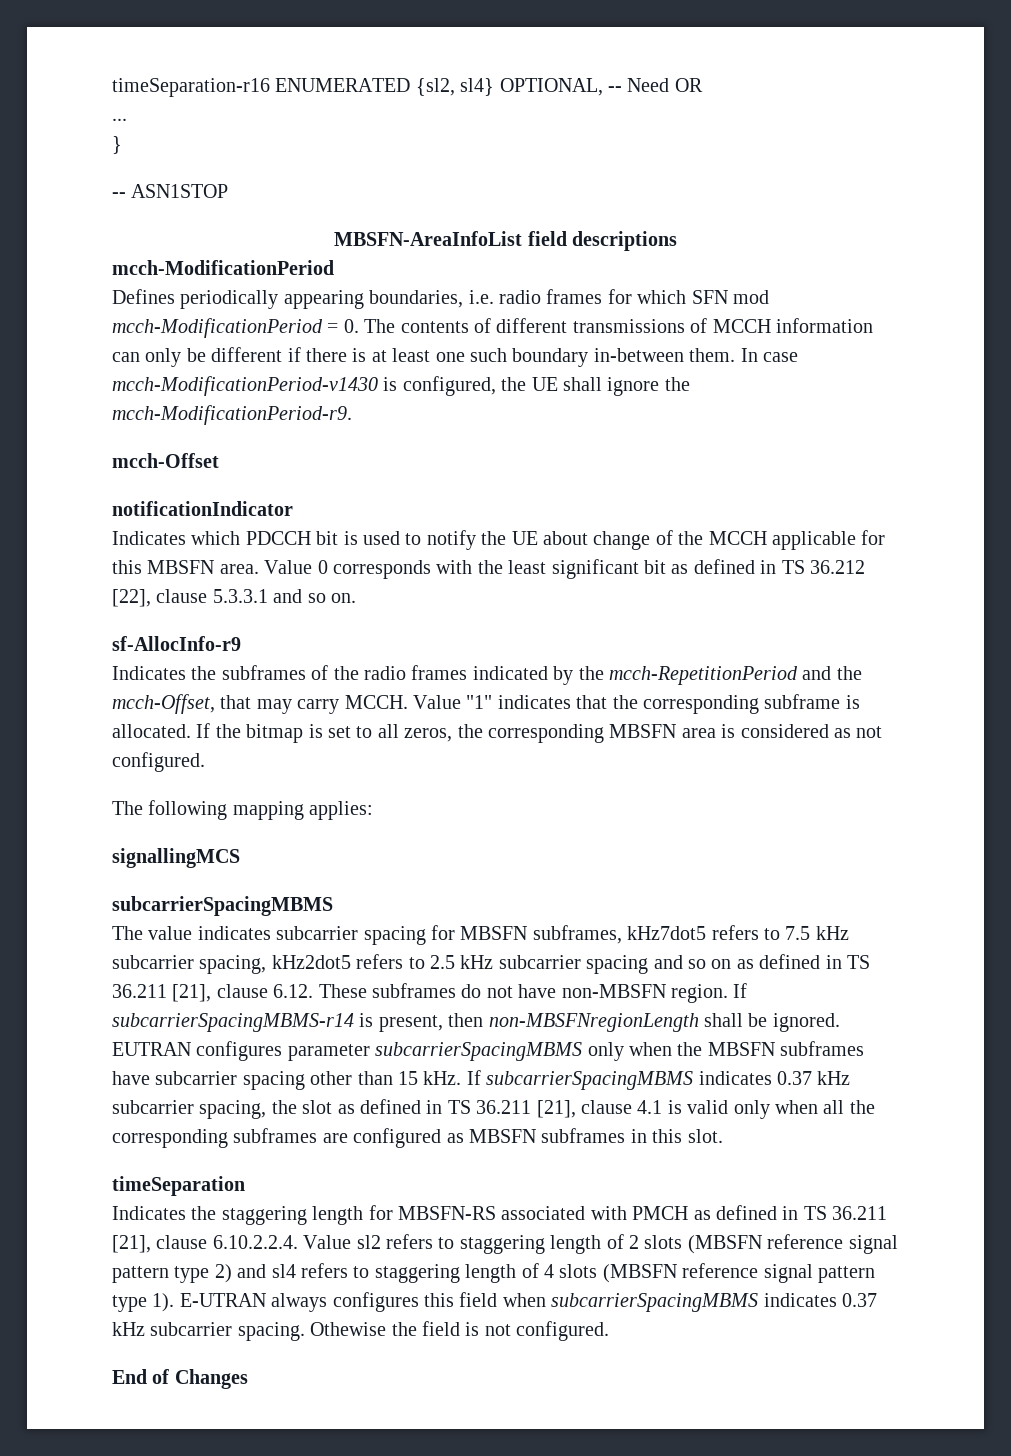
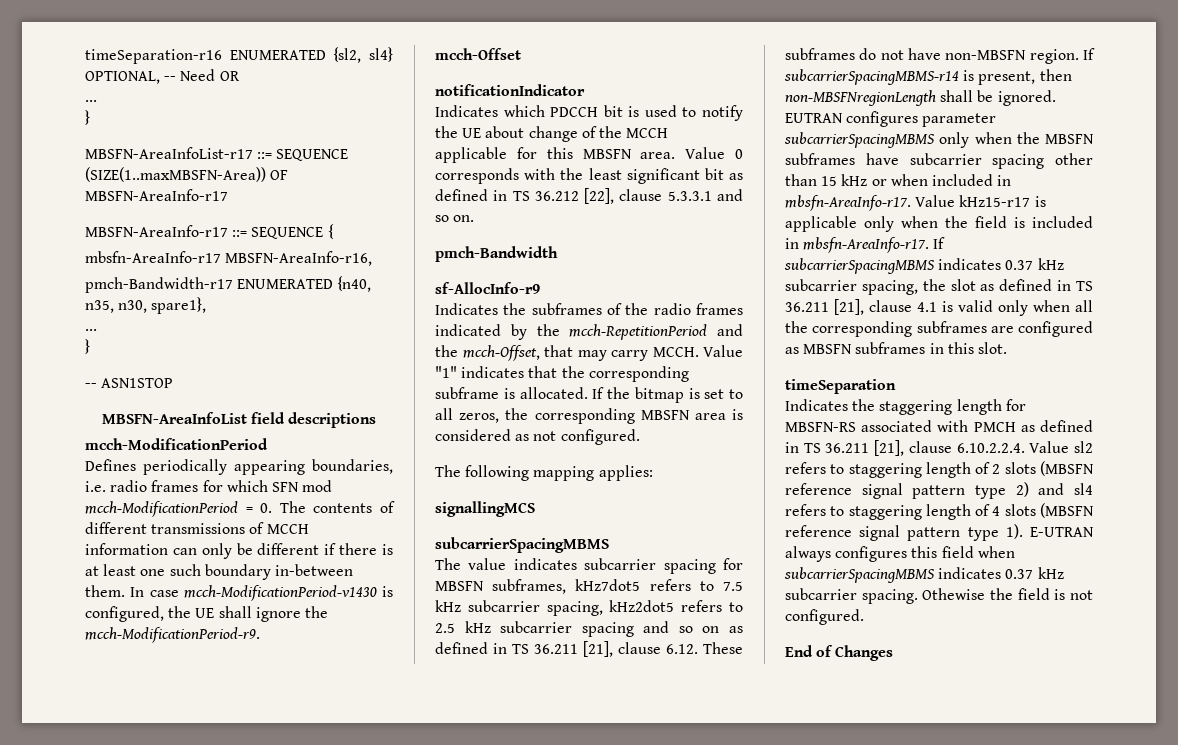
+ MBSFN-AreaInfoList-r17 ::= SEQUENCE (SIZE(1..maxMBSFN-Area)) OF MBSFN-AreaInfo-r17
+ MBSFN-AreaInfo-r17 ::= SEQUENCE {
+ mbsfn-AreaInfo-r17 MBSFN-AreaInfo-r16,
+ pmch-Bandwidth-r17 ENUMERATED {n40, n35, n30, spare1},
+ ...
+ }
+ pmch-Bandwidth
- EUTRAN configures parameter subcarrierSpacingMBMS only when the MBSFN subframes have subcarrier spacing other than 15 kHz.
+ EUTRAN configures parameter subcarrierSpacingMBMS only when the MBSFN subframes have subcarrier spacing other than 15 kHz or when included in mbsfn-AreaInfo-r17. Value kHz15-r17 is applicable only when the field is included in mbsfn-AreaInfo-r17.

